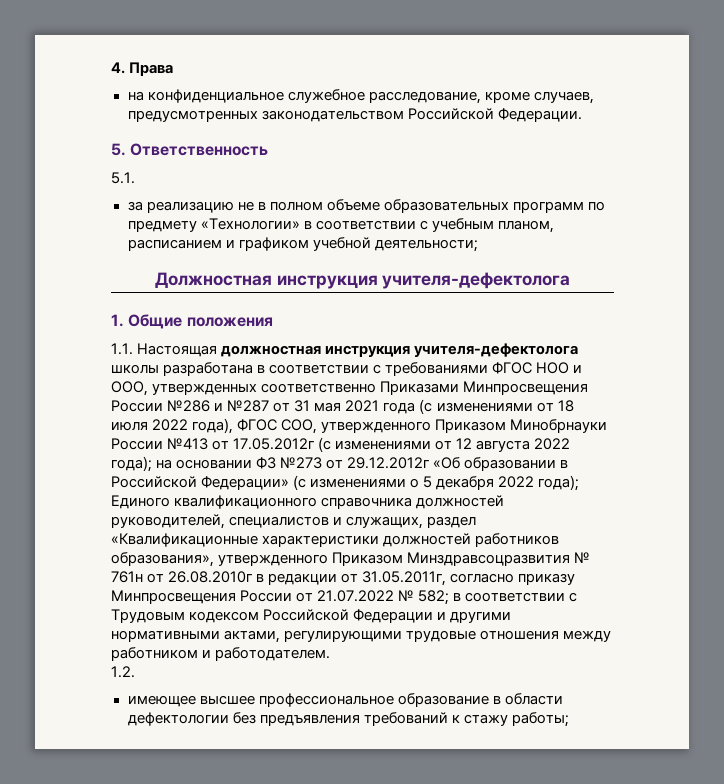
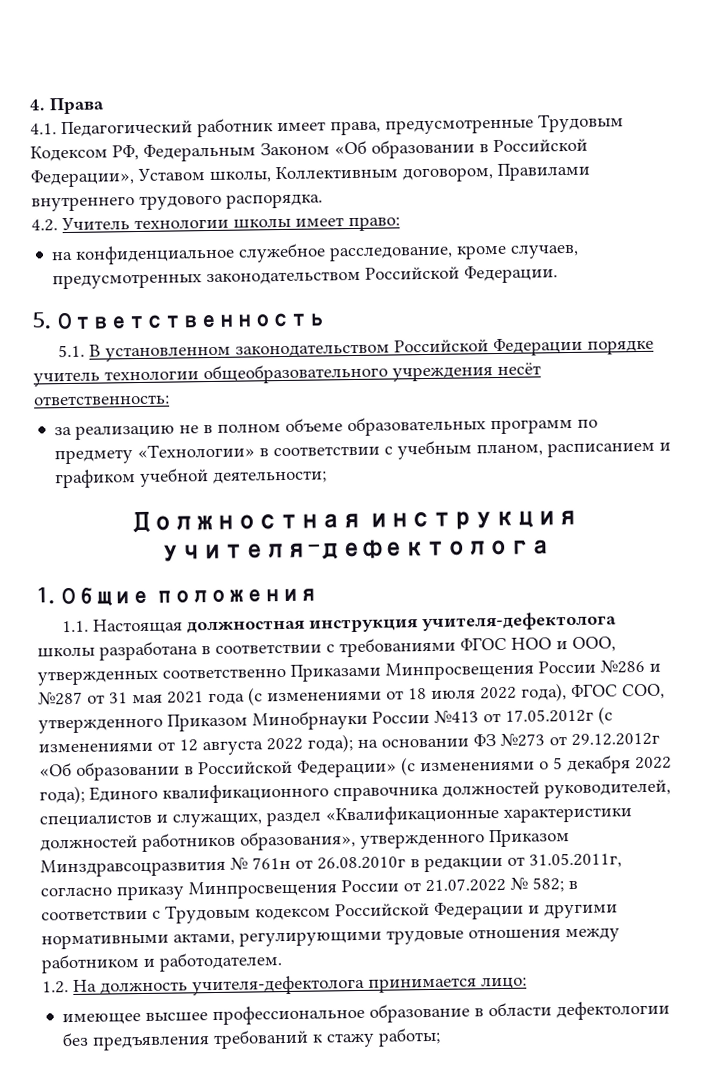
+ 4.1. Педагогический работник имеет права, предусмотренные Трудовым Кодексом РФ, Федеральным Законом «Об образовании в Российской Федерации», Уставом школы, Коллективным договором, Правилами внутреннего трудового распорядка.
+ 4.2. Учитель технологии школы имеет право:
- 5.1.
+ 5.1. В установленном законодательством Российской Федерации порядке учитель технологии общеобразовательного учреждения несёт ответственность:
- 1.2.
+ 1.2. На должность учителя-дефектолога принимается лицо:

